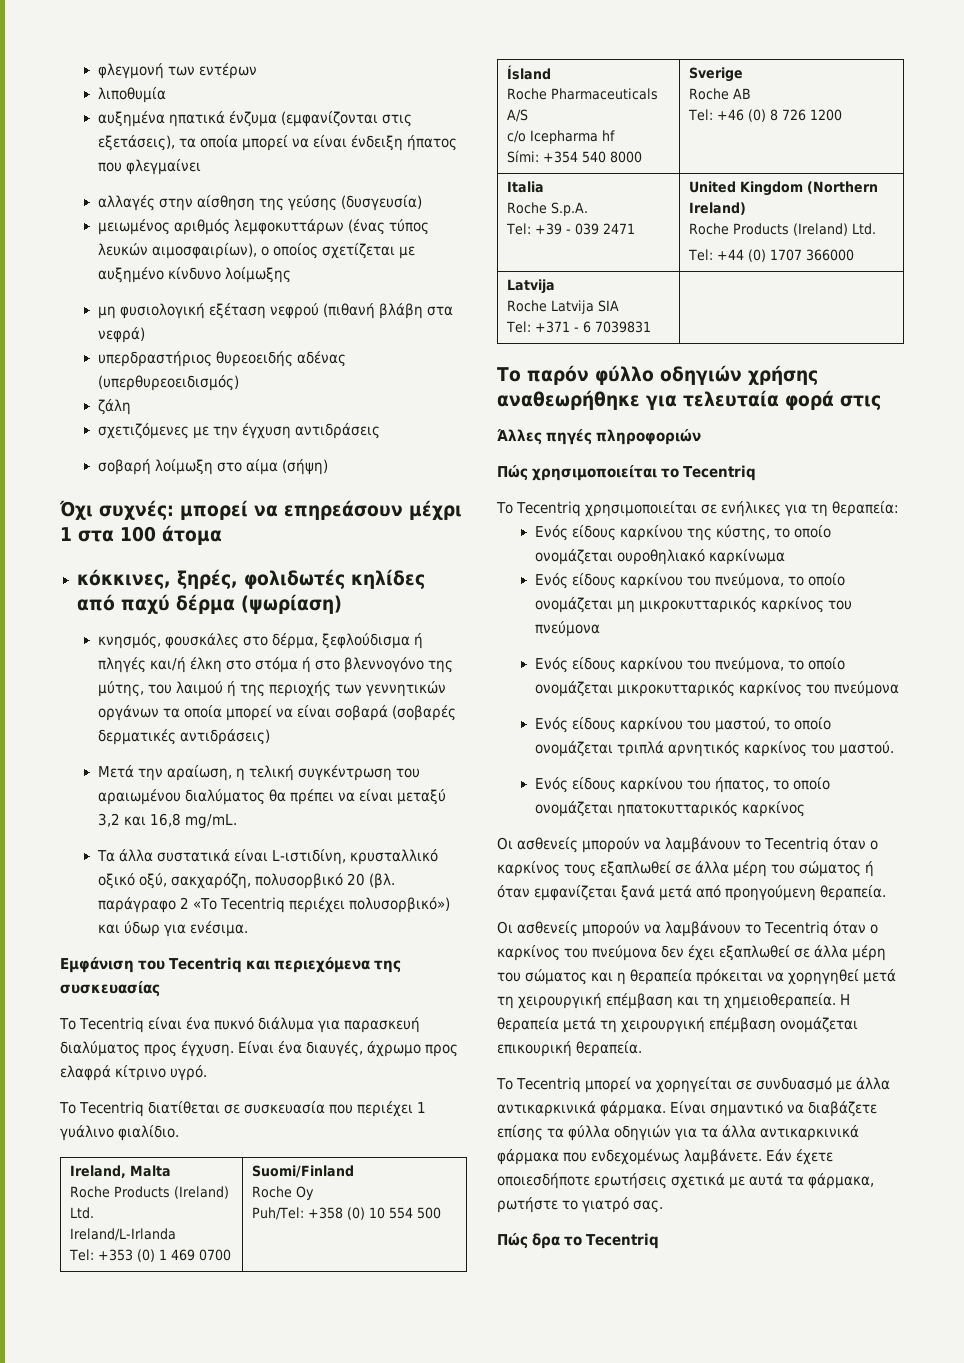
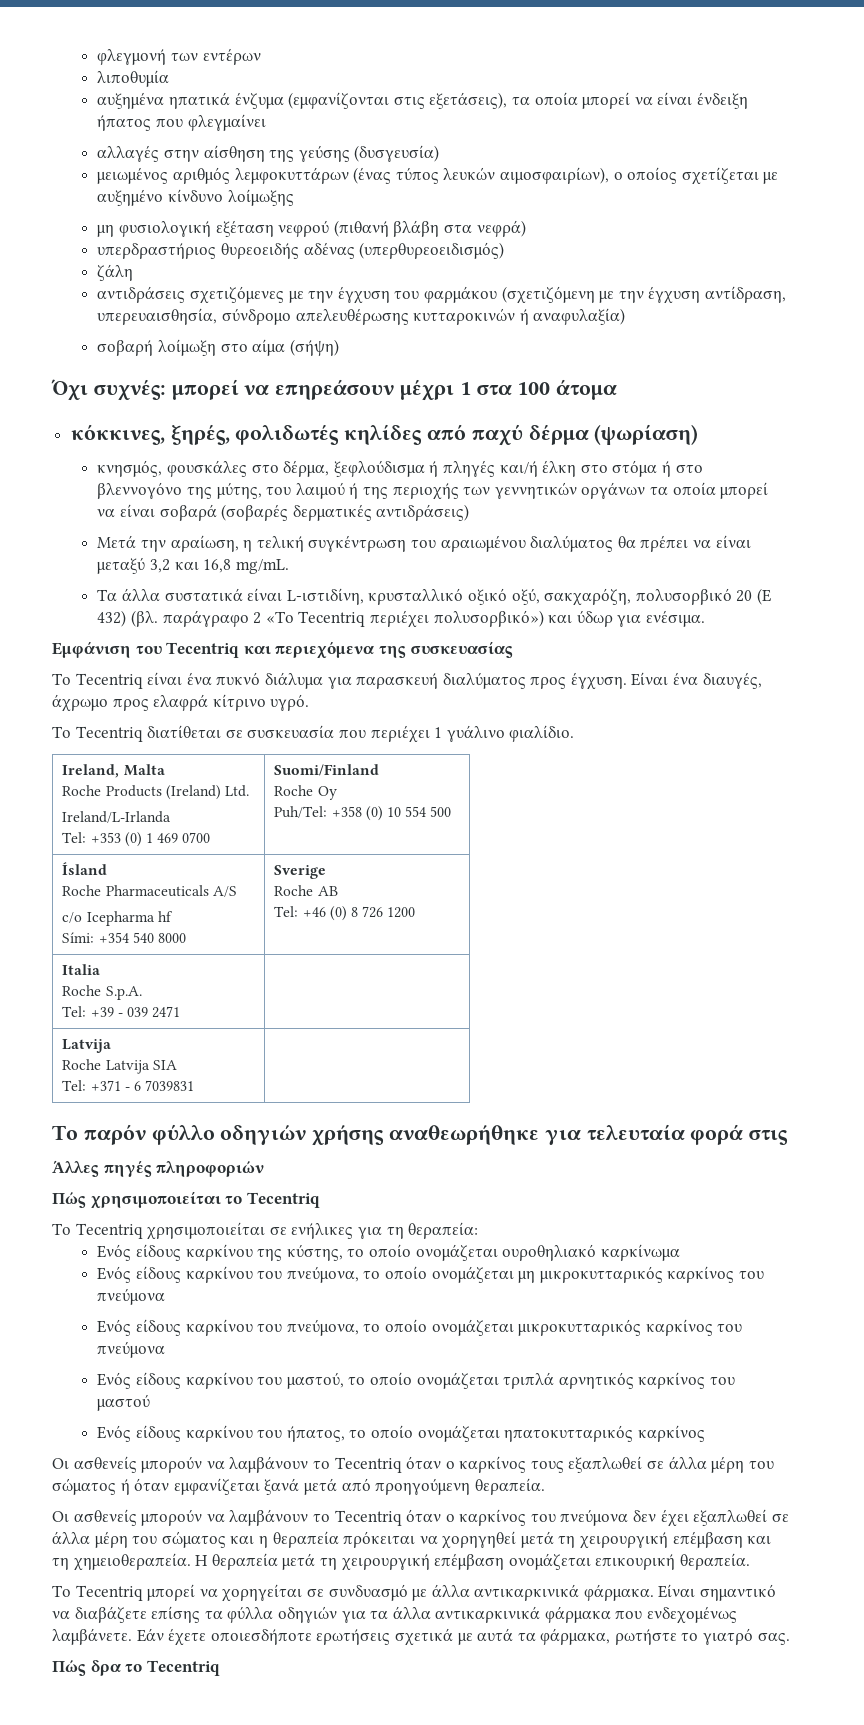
- σχετιζόμενες με την έγχυση αντιδράσεις
+ αντιδράσεις σχετιζόμενες με την έγχυση του φαρμάκου (σχετιζόμενη με την έγχυση αντίδραση, υπερευαισθησία, σύνδρομο απελευθέρωσης κυτταροκινών ή αναφυλαξία)
- Τα άλλα συστατικά είναι L-ιστιδίνη, κρυσταλλικό οξικό οξύ, σακχαρόζη, πολυσορβικό 20 (βλ. παράγραφο 2 «Το Tecentriq περιέχει πολυσορβικό») και ύδωρ για ενέσιμα.
+ Τα άλλα συστατικά είναι L-ιστιδίνη, κρυσταλλικό οξικό οξύ, σακχαρόζη, πολυσορβικό 20 (E 432) (βλ. παράγραφο 2 «Το Tecentriq περιέχει πολυσορβικό») και ύδωρ για ενέσιμα.
  Italia
  Roche S.p.A.
- Tel: +39 - 039 2471 | United Kingdom (Northern Ireland)
- Roche Products (Ireland) Ltd.
- Tel: +44 (0) 1707 366000
+ Tel: +39 - 039 2471 |
- Ενός είδους καρκίνου του μαστού, το οποίο ονομάζεται τριπλά αρνητικός καρκίνος του μαστού.
+ Ενός είδους καρκίνου του μαστού, το οποίο ονομάζεται τριπλά αρνητικός καρκίνος του μαστού

